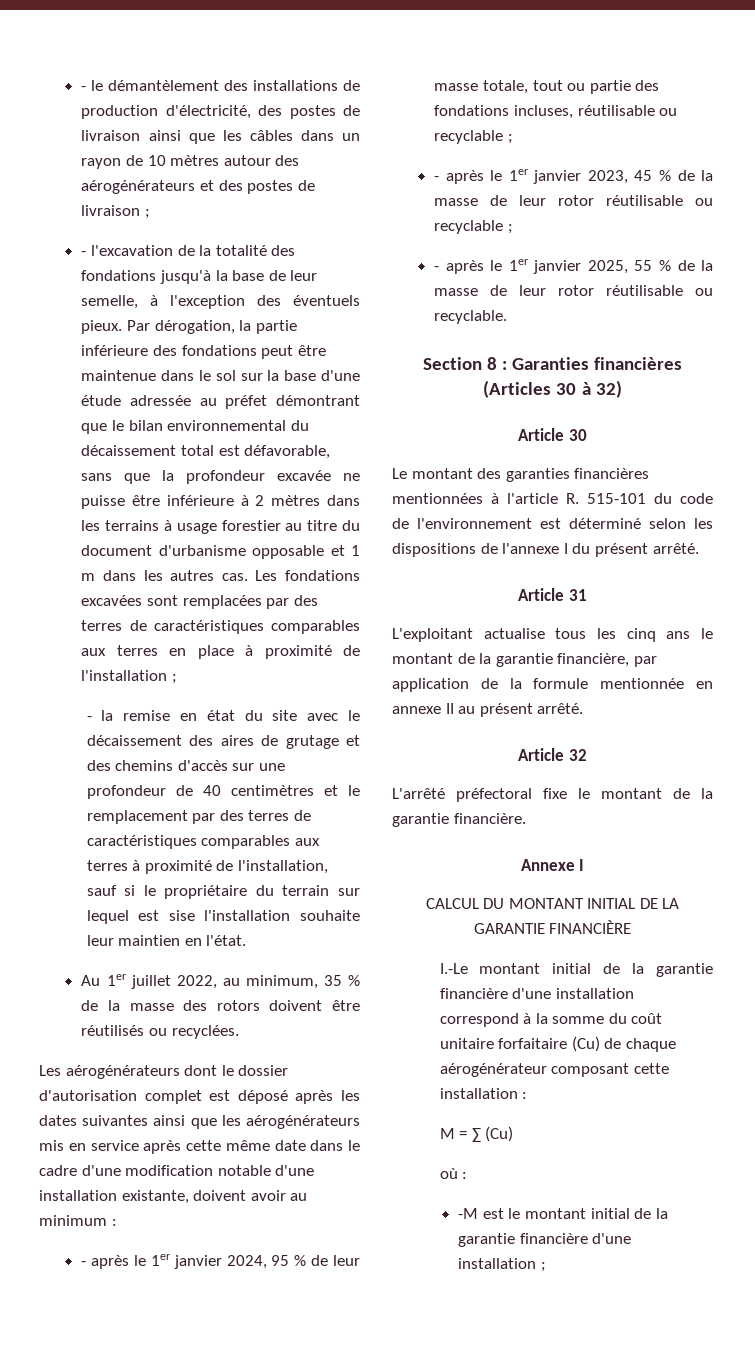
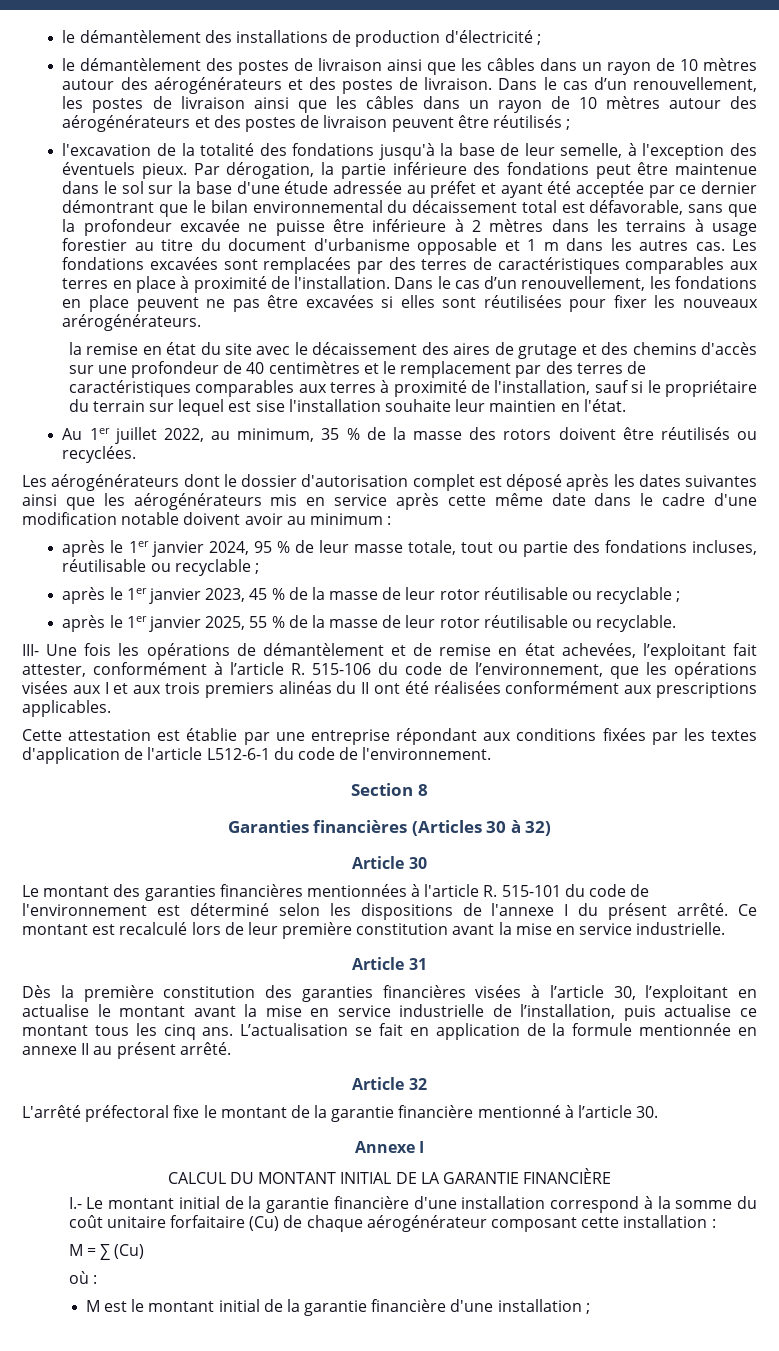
- - le démantèlement des installations de production d'électricité, des postes de livraison ainsi que les câbles dans un rayon de 10 mètres autour des aérogénérateurs et des postes de livraison ;
- - l'excavation de la totalité des fondations jusqu'à la base de leur semelle, à l'exception des éventuels pieux.
+ le démantèlement des installations de production d'électricité ;
+ le démantèlement des postes de livraison ainsi que les câbles dans un rayon de 10 mètres autour des aérogénérateurs et des postes de livraison. Dans le cas d’un renouvellement, les postes de livraison ainsi que les câbles dans un rayon de 10 mètres autour des aérogénérateurs et des postes de livraison peuvent être réutilisés ;
+ l'excavation de la totalité des fondations jusqu'à la base de leur semelle, à l'exception des éventuels pieux.
- Par dérogation, la partie inférieure des fondations peut être maintenue dans le sol sur la base d'une étude adressée au préfet démontrant que le bilan environnemental du décaissement total est défavorable, sans que la profondeur excavée ne puisse être inférieure à 2 mètres dans les terrains à usage forestier au titre du document d'urbanisme opposable et 1 m dans les autres cas.
+ Par dérogation, la partie inférieure des fondations peut être maintenue dans le sol sur la base d'une étude adressée au préfet et ayant été acceptée par ce dernier démontrant que le bilan environnemental du décaissement total est défavorable, sans que la profondeur excavée ne puisse être inférieure à 2 mètres dans les terrains à usage forestier au titre du document d'urbanisme opposable et 1 m dans les autres cas.
- Les fondations excavées sont remplacées par des terres de caractéristiques comparables aux terres en place à proximité de l'installation ;
- - la remise en état du site avec le décaissement des aires de grutage et des chemins d'accès sur une profondeur de 40 centimètres et le remplacement par des terres de caractéristiques comparables aux terres à proximité de l'installation, sauf si le propriétaire du terrain sur lequel est sise l'installation souhaite leur maintien en l'état.
+ Les fondations excavées sont remplacées par des terres de caractéristiques comparables aux terres en place à proximité de l'installation. Dans le cas d’un renouvellement, les fondations en place peuvent ne pas être excavées si elles sont réutilisées pour fixer les nouveaux arérogénérateurs.
+ la remise en état du site avec le décaissement des aires de grutage et des chemins d'accès sur une profondeur de 40 centimètres et le remplacement par des terres de caractéristiques comparables aux terres à proximité de l'installation, sauf si le propriétaire du terrain sur lequel est sise l'installation souhaite leur maintien en l'état.
- Les aérogénérateurs dont le dossier d'autorisation complet est déposé après les dates suivantes ainsi que les aérogénérateurs mis en service après cette même date dans le cadre d'une modification notable d'une installation existante, doivent avoir au minimum :
+ Les aérogénérateurs dont le dossier d'autorisation complet est déposé après les dates suivantes ainsi que les aérogénérateurs mis en service après cette même date dans le cadre d'une modification notable doivent avoir au minimum :
- - après le 1er janvier 2024, 95 % de leur masse totale, tout ou partie des fondations incluses, réutilisable ou recyclable ;
+ après le 1er janvier 2024, 95 % de leur masse totale, tout ou partie des fondations incluses, réutilisable ou recyclable ;
- - après le 1er janvier 2023, 45 % de la masse de leur rotor réutilisable ou recyclable ;
+ après le 1er janvier 2023, 45 % de la masse de leur rotor réutilisable ou recyclable ;
- - après le 1er janvier 2025, 55 % de la masse de leur rotor réutilisable ou recyclable.
+ après le 1er janvier 2025, 55 % de la masse de leur rotor réutilisable ou recyclable.
+ III- Une fois les opérations de démantèlement et de remise en état achevées, l’exploitant fait attester, conformément à l’article R. 515-106 du code de l’environnement, que les opérations visées aux I et aux trois premiers alinéas du II ont été réalisées conformément aux prescriptions applicables.
+ Cette attestation est établie par une entreprise répondant aux conditions fixées par les textes d'application de l'article L512-6-1 du code de l'environnement.
- Section 8 : Garanties financières (Articles 30 à 32)
+ Section 8
+ Garanties financières (Articles 30 à 32)
- Le montant des garanties financières mentionnées à l'article R. 515-101 du code de l'environnement est déterminé selon les dispositions de l'annexe I du présent arrêté.
+ Le montant des garanties financières mentionnées à l'article R. 515-101 du code de l'environnement est déterminé selon les dispositions de l'annexe I du présent arrêté. Ce montant est recalculé lors de leur première constitution avant la mise en service industrielle.
  Article 31
- L'exploitant actualise tous les cinq ans le montant de la garantie financière, par application de la formule mentionnée en annexe II au présent arrêté.
+ Dès la première constitution des garanties financières visées à l’article 30, l’exploitant en actualise le montant avant la mise en service industrielle de l’installation, puis actualise ce montant tous les cinq ans. L’actualisation se fait en application de la formule mentionnée en annexe II au présent arrêté.
- L'arrêté préfectoral fixe le montant de la garantie financière.
+ L'arrêté préfectoral fixe le montant de la garantie financière mentionné à l’article 30.
- I.-Le montant initial de la garantie financière d'une installation correspond à la somme du coût unitaire forfaitaire (Cu) de chaque aérogénérateur composant cette installation :
+ I.- Le montant initial de la garantie financière d'une installation correspond à la somme du coût unitaire forfaitaire (Cu) de chaque aérogénérateur composant cette installation :
- -M est le montant initial de la garantie financière d'une installation ;
+ M est le montant initial de la garantie financière d'une installation ;

